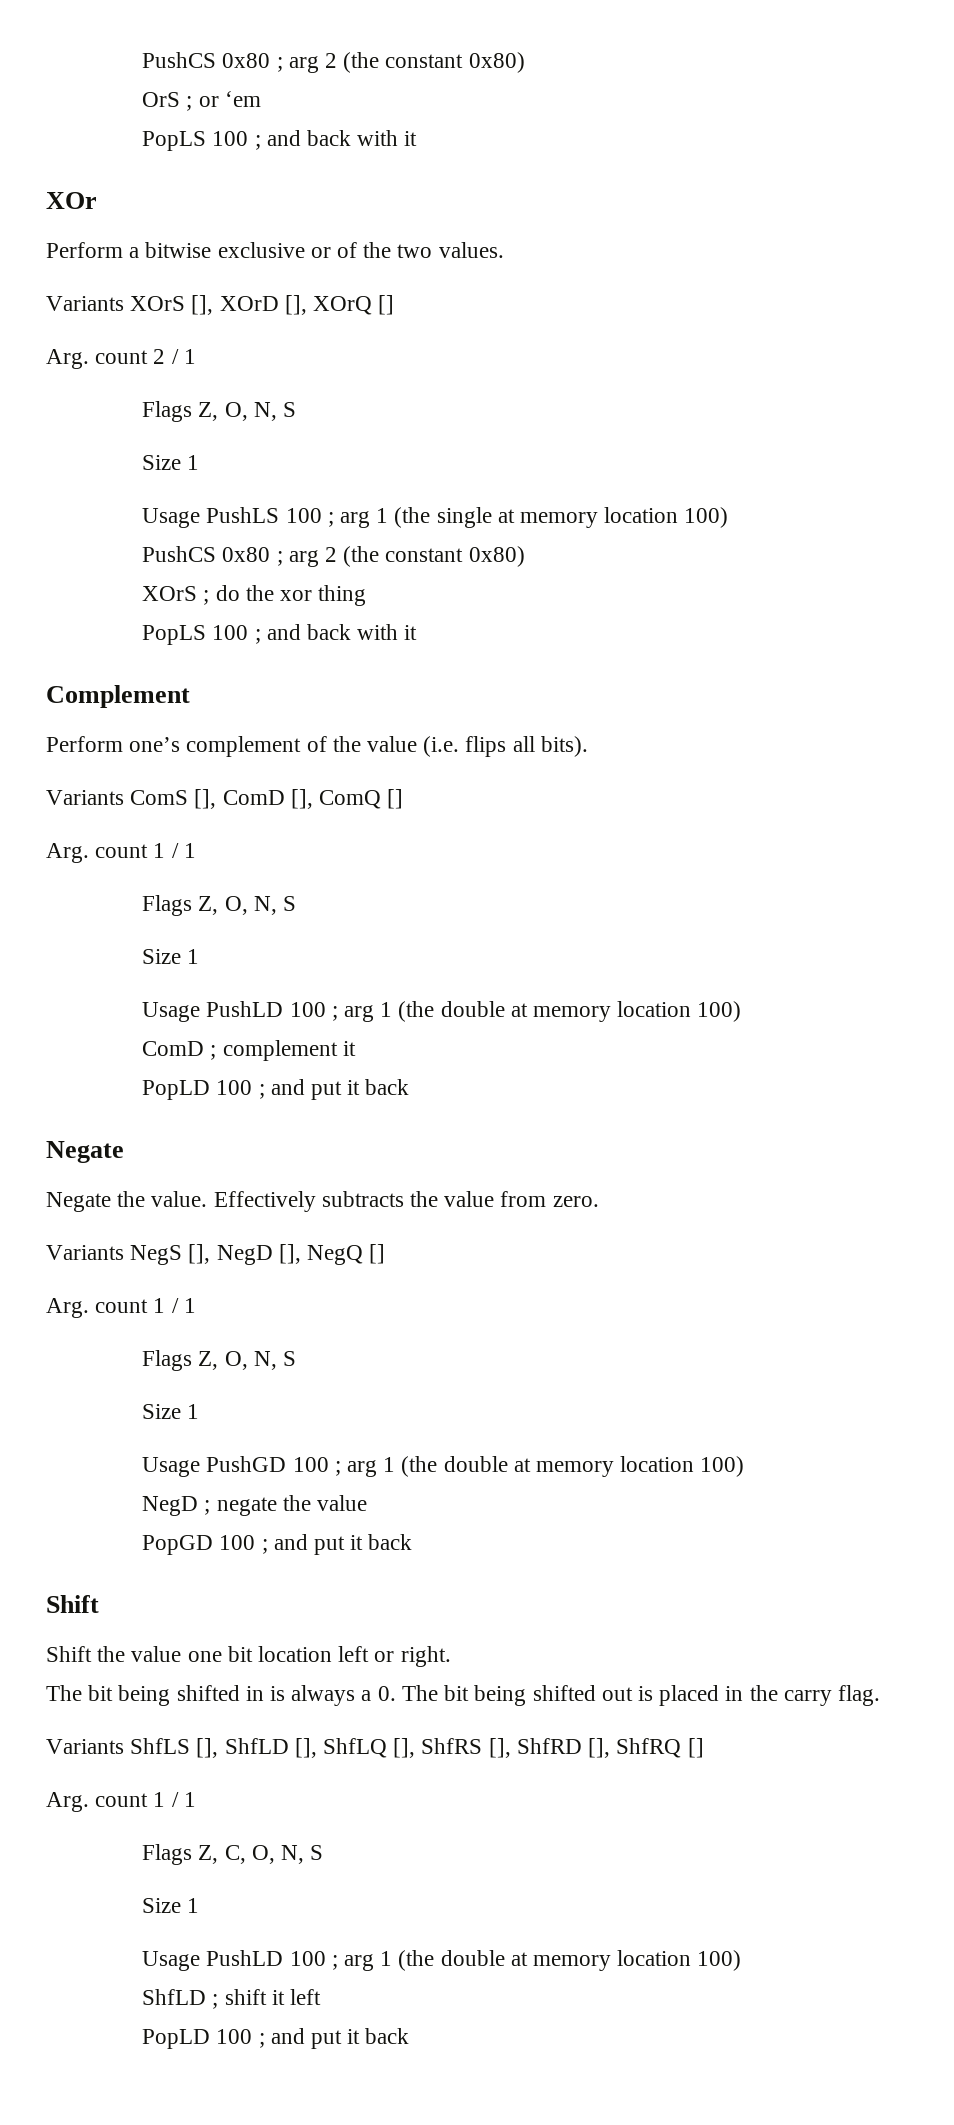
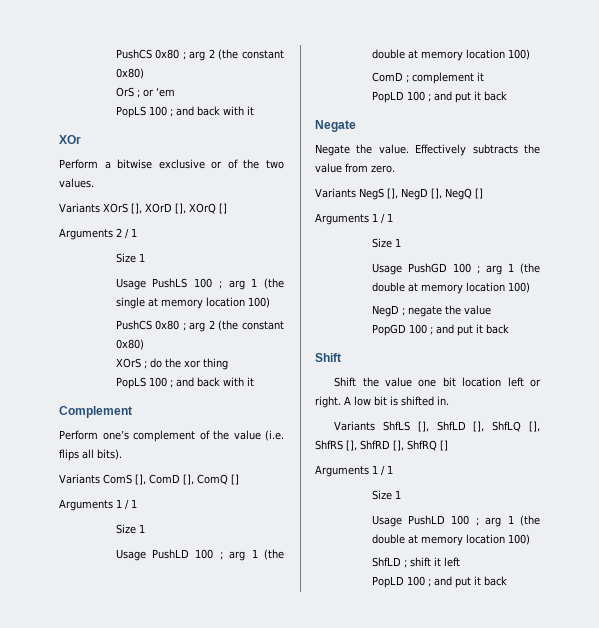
- Arg. count 2 / 1
- Flags Z, O, N, S
+ Arguments 2 / 1
  Variants ComS [], ComD [], ComQ []
- Arg. count 1 / 1
- Flags Z, O, N, S
+ Arguments 1 / 1
  Variants NegS [], NegD [], NegQ []
- Arg. count 1 / 1
- Flags Z, O, N, S
+ Arguments 1 / 1
- Shift the value one bit location left or right.
- The bit being shifted in is always a 0. The bit being shifted out is placed in the carry flag.
+ Shift the value one bit location left or right. A low bit is shifted in.
  Variants ShfLS [], ShfLD [], ShfLQ [], ShfRS [], ShfRD [], ShfRQ []
- Arg. count 1 / 1
- Flags Z, C, O, N, S
+ Arguments 1 / 1

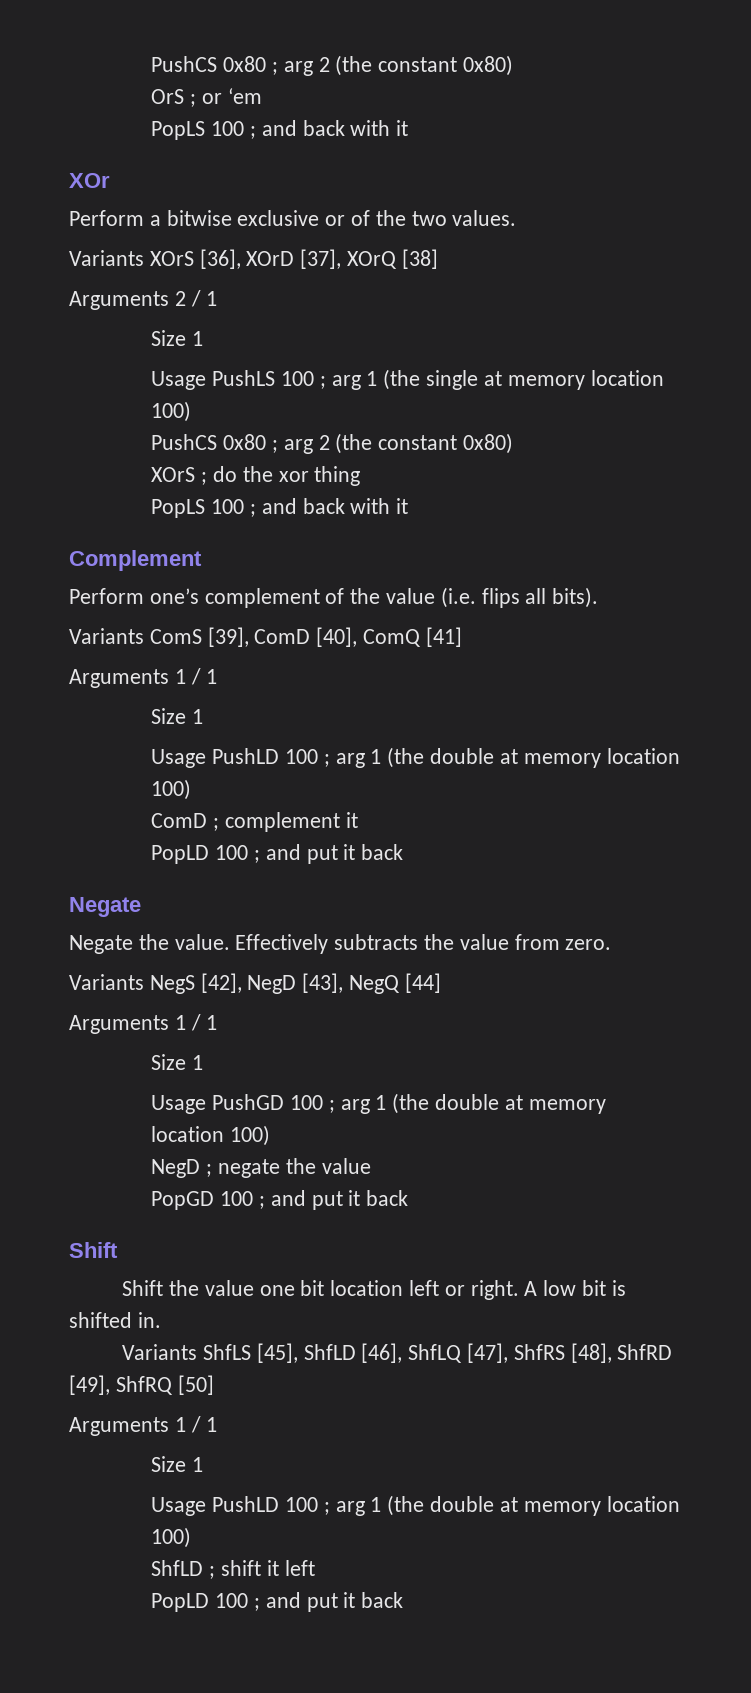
- Variants XOrS [], XOrD [], XOrQ []
+ Variants XOrS [36], XOrD [37], XOrQ [38]
- Variants ComS [], ComD [], ComQ []
+ Variants ComS [39], ComD [40], ComQ [41]
- Variants NegS [], NegD [], NegQ []
+ Variants NegS [42], NegD [43], NegQ [44]
- Variants ShfLS [], ShfLD [], ShfLQ [], ShfRS [], ShfRD [], ShfRQ []
+ Variants ShfLS [45], ShfLD [46], ShfLQ [47], ShfRS [48], ShfRD [49], ShfRQ [50]

